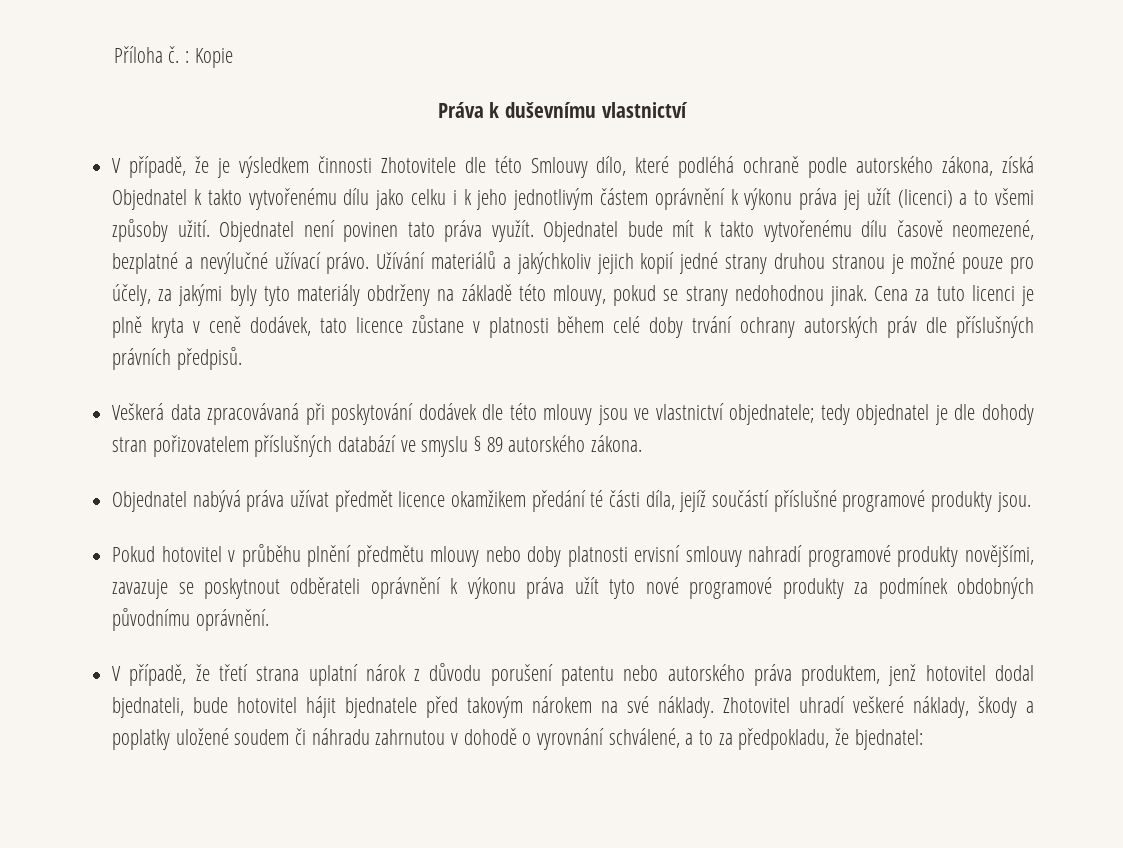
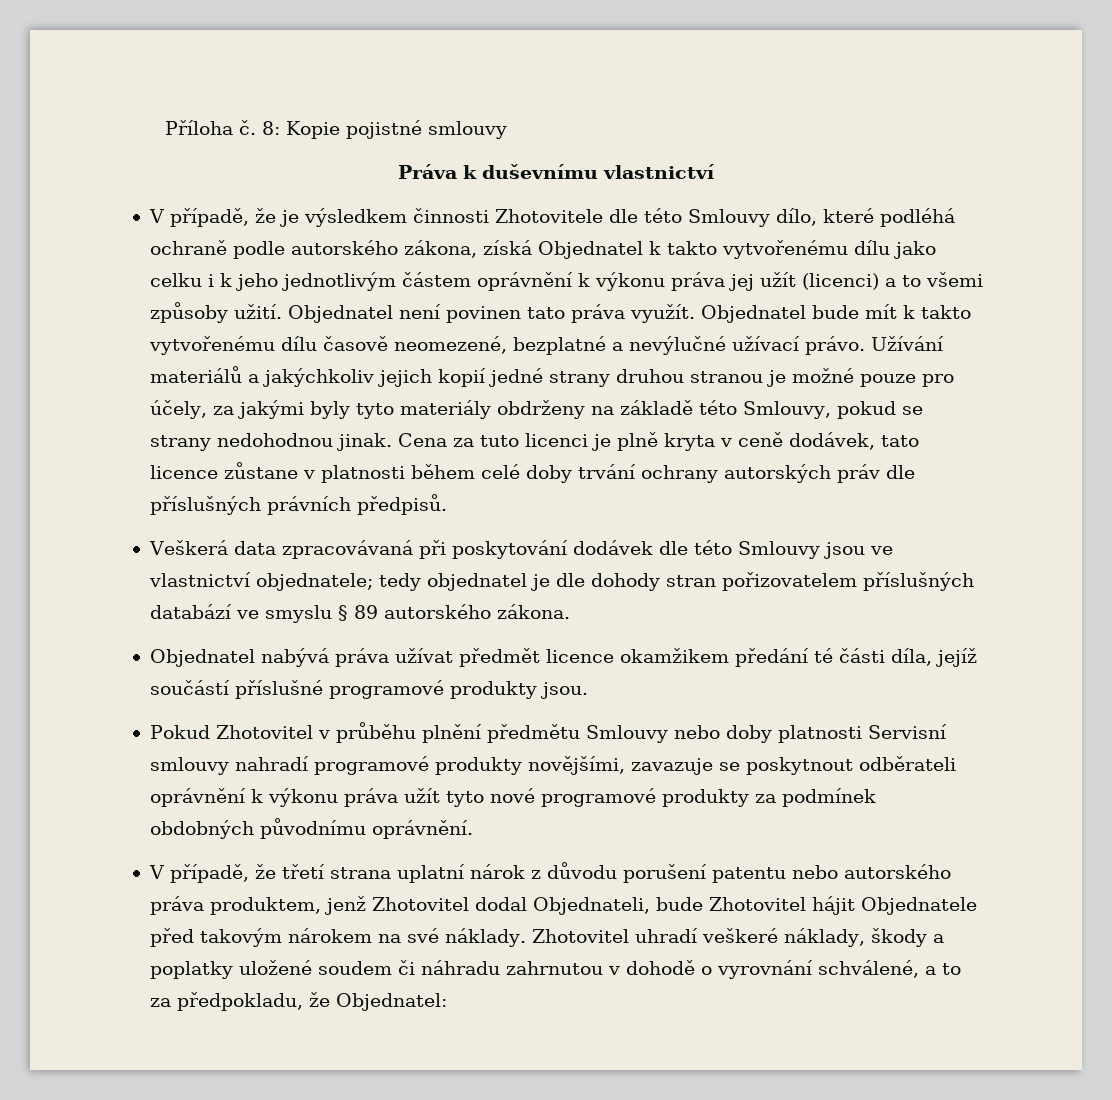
- Příloha č. : Kopie
+ Příloha č. 8: Kopie pojistné smlouvy
- Užívání materiálů a jakýchkoliv jejich kopií jedné strany druhou stranou je možné pouze pro účely, za jakými byly tyto materiály obdrženy na základě této mlouvy, pokud se strany nedohodnou jinak.
+ Užívání materiálů a jakýchkoliv jejich kopií jedné strany druhou stranou je možné pouze pro účely, za jakými byly tyto materiály obdrženy na základě této Smlouvy, pokud se strany nedohodnou jinak.
- Veškerá data zpracovávaná při poskytování dodávek dle této mlouvy jsou ve vlastnictví objednatele; tedy objednatel je dle dohody stran pořizovatelem příslušných databází ve smyslu § 89 autorského zákona.
+ Veškerá data zpracovávaná při poskytování dodávek dle této Smlouvy jsou ve vlastnictví objednatele; tedy objednatel je dle dohody stran pořizovatelem příslušných databází ve smyslu § 89 autorského zákona.
- Pokud hotovitel v průběhu plnění předmětu mlouvy nebo doby platnosti ervisní smlouvy nahradí programové produkty novějšími, zavazuje se poskytnout odběrateli oprávnění k výkonu práva užít tyto nové programové produkty za podmínek obdobných původnímu oprávnění.
+ Pokud Zhotovitel v průběhu plnění předmětu Smlouvy nebo doby platnosti Servisní smlouvy nahradí programové produkty novějšími, zavazuje se poskytnout odběrateli oprávnění k výkonu práva užít tyto nové programové produkty za podmínek obdobných původnímu oprávnění.
- V případě, že třetí strana uplatní nárok z důvodu porušení patentu nebo autorského práva produktem, jenž hotovitel dodal bjednateli, bude hotovitel hájit bjednatele před takovým nárokem na své náklady.
+ V případě, že třetí strana uplatní nárok z důvodu porušení patentu nebo autorského práva produktem, jenž Zhotovitel dodal Objednateli, bude Zhotovitel hájit Objednatele před takovým nárokem na své náklady.
- Zhotovitel uhradí veškeré náklady, škody a poplatky uložené soudem či náhradu zahrnutou v dohodě o vyrovnání schválené, a to za předpokladu, že bjednatel:
+ Zhotovitel uhradí veškeré náklady, škody a poplatky uložené soudem či náhradu zahrnutou v dohodě o vyrovnání schválené, a to za předpokladu, že Objednatel:

